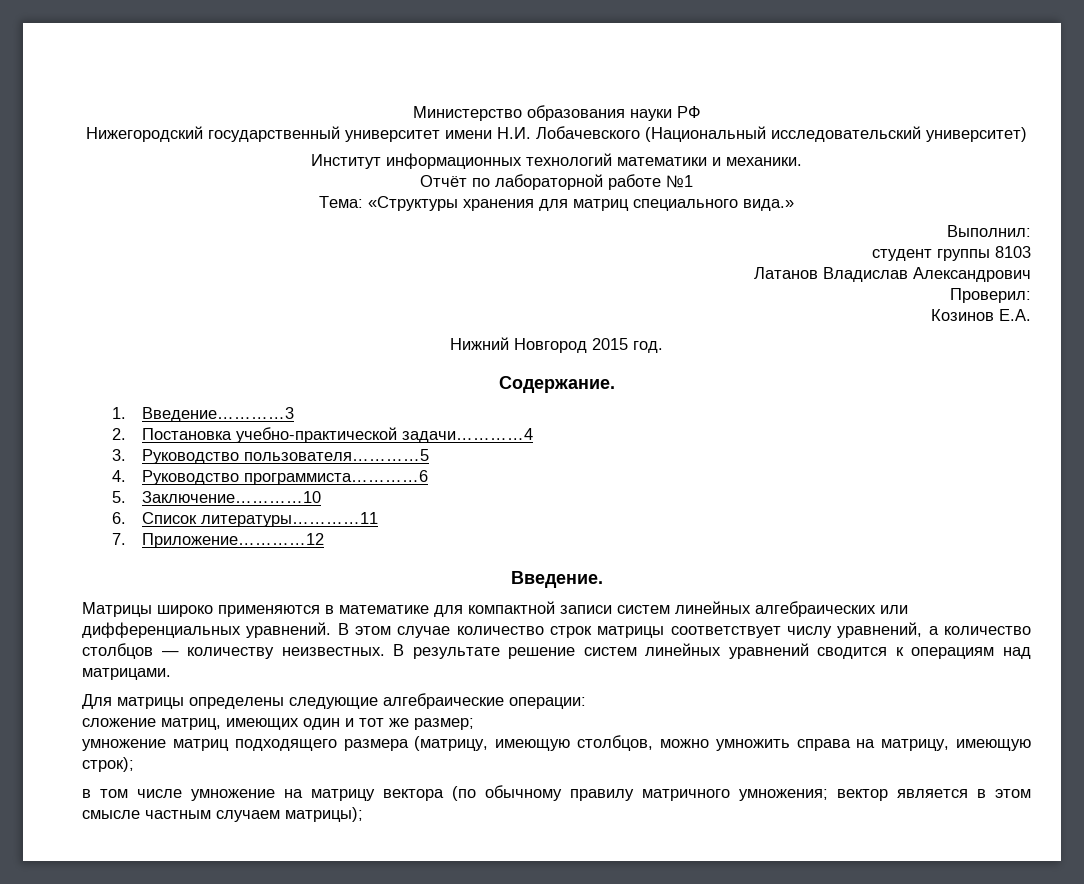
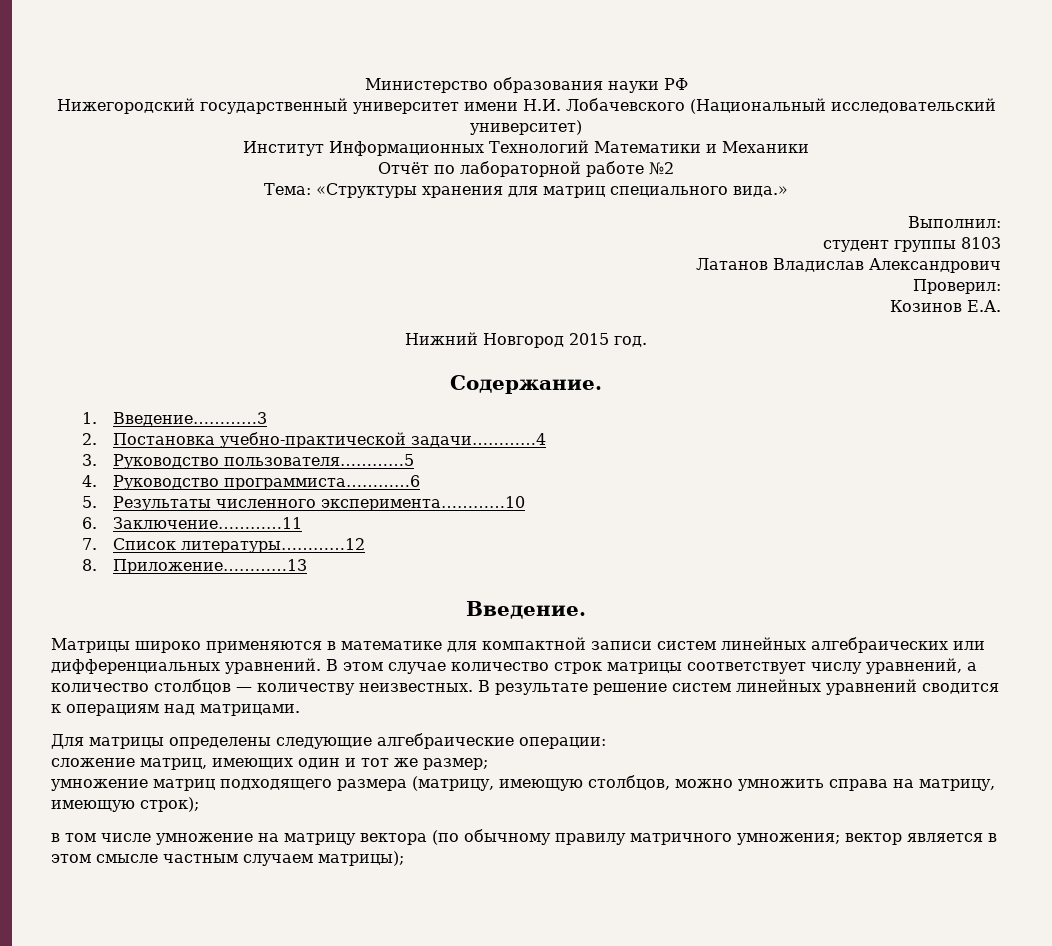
- Институт информационных технологий математики и механики.
+ Институт Информационных Технологий Математики и Механики
- Отчёт по лабораторной работе №1
+ Отчёт по лабораторной работе №2
- 5. Заключение…………10
- 6. Список литературы…………11
- 7. Приложение…………12
+ 5. Результаты численного эксперимента…………10
+ 6. Заключение…………11
+ 7. Список литературы…………12
+ 8. Приложение…………13

